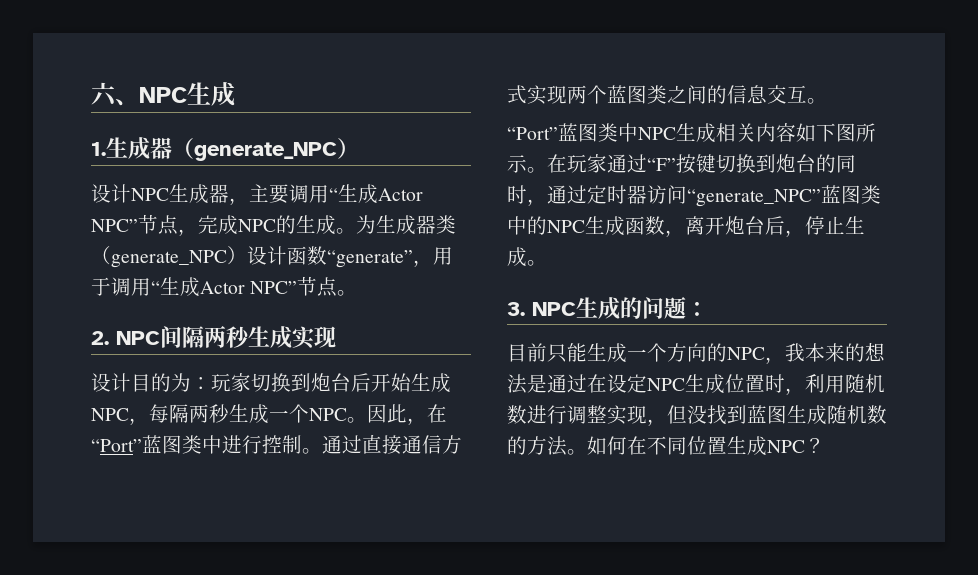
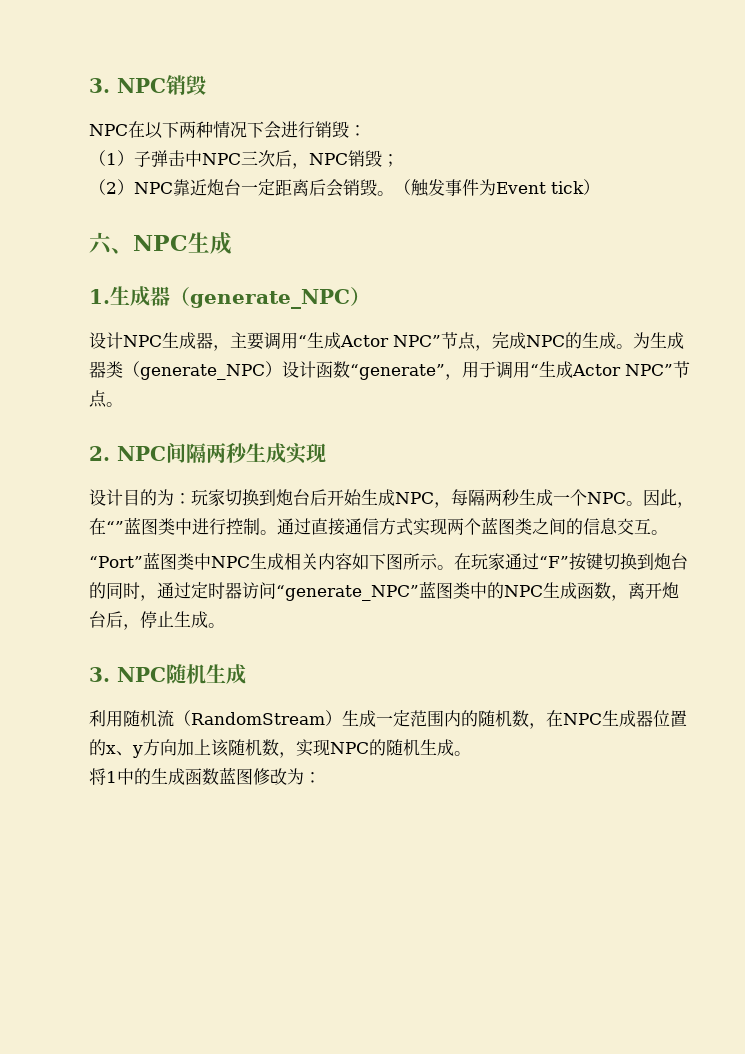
+ 3. NPC销毁
+ NPC在以下两种情况下会进行销毁：
+ （1）子弹击中NPC三次后，NPC销毁；
+ （2）NPC靠近炮台一定距离后会销毁。（触发事件为Event tick）
- 因此，在“Port”蓝图类中进行控制。
+ 因此，在“”蓝图类中进行控制。
- 3. NPC生成的问题：
- 目前只能生成一个方向的NPC，我本来的想法是通过在设定NPC生成位置时，利用随机数进行调整实现，但没找到蓝图生成随机数的方法。如何在不同位置生成NPC？
+ 3. NPC随机生成
+ 利用随机流（RandomStream）生成一定范围内的随机数，在NPC生成器位置的x、y方向加上该随机数，实现NPC的随机生成。
+ 将1中的生成函数蓝图修改为：

